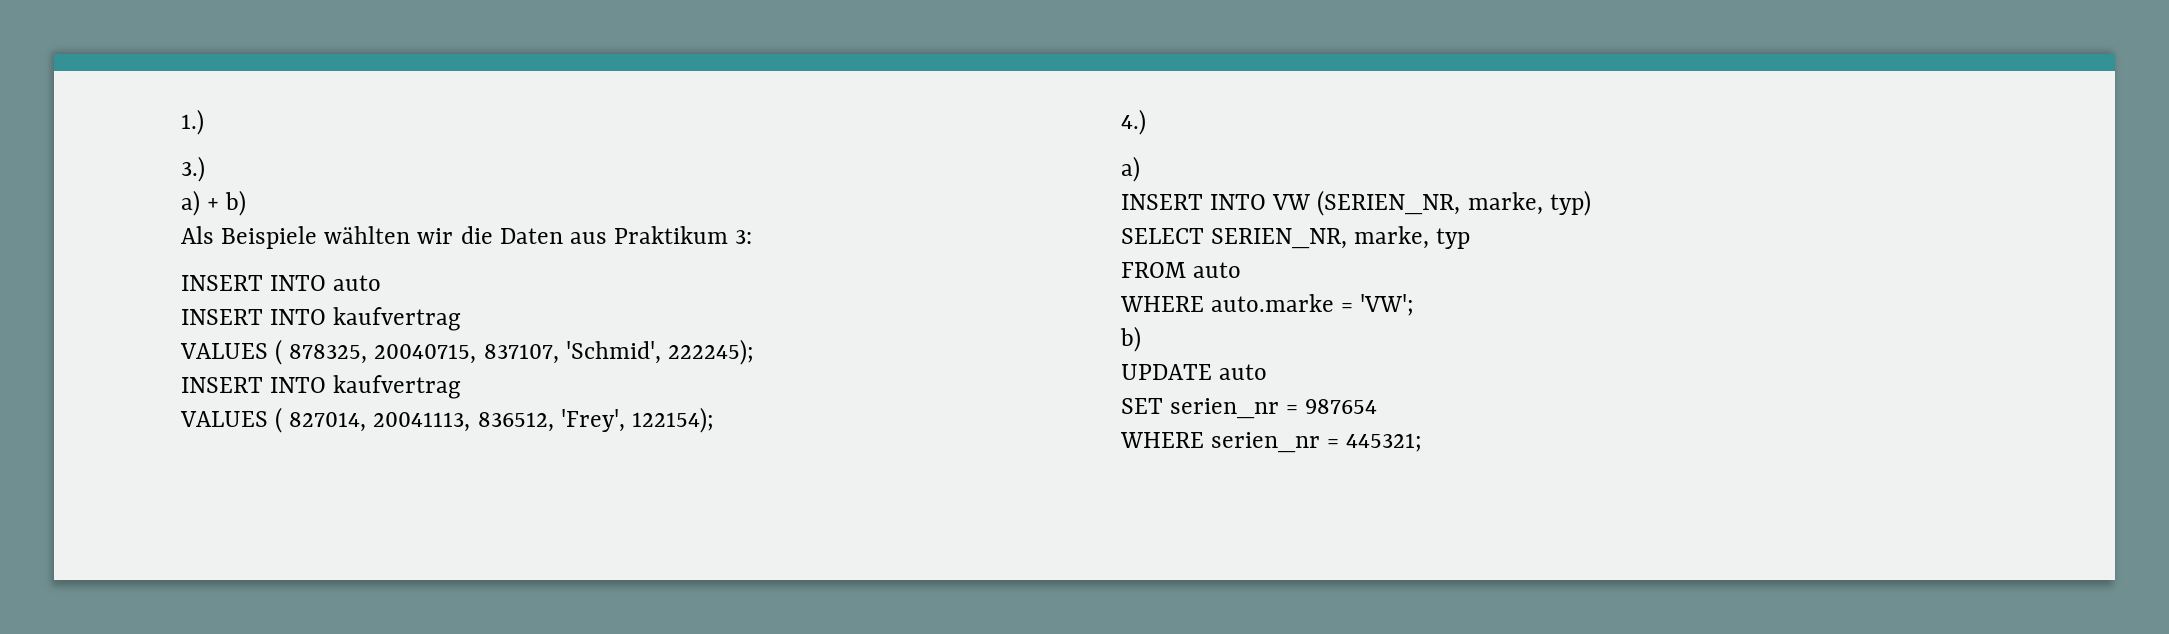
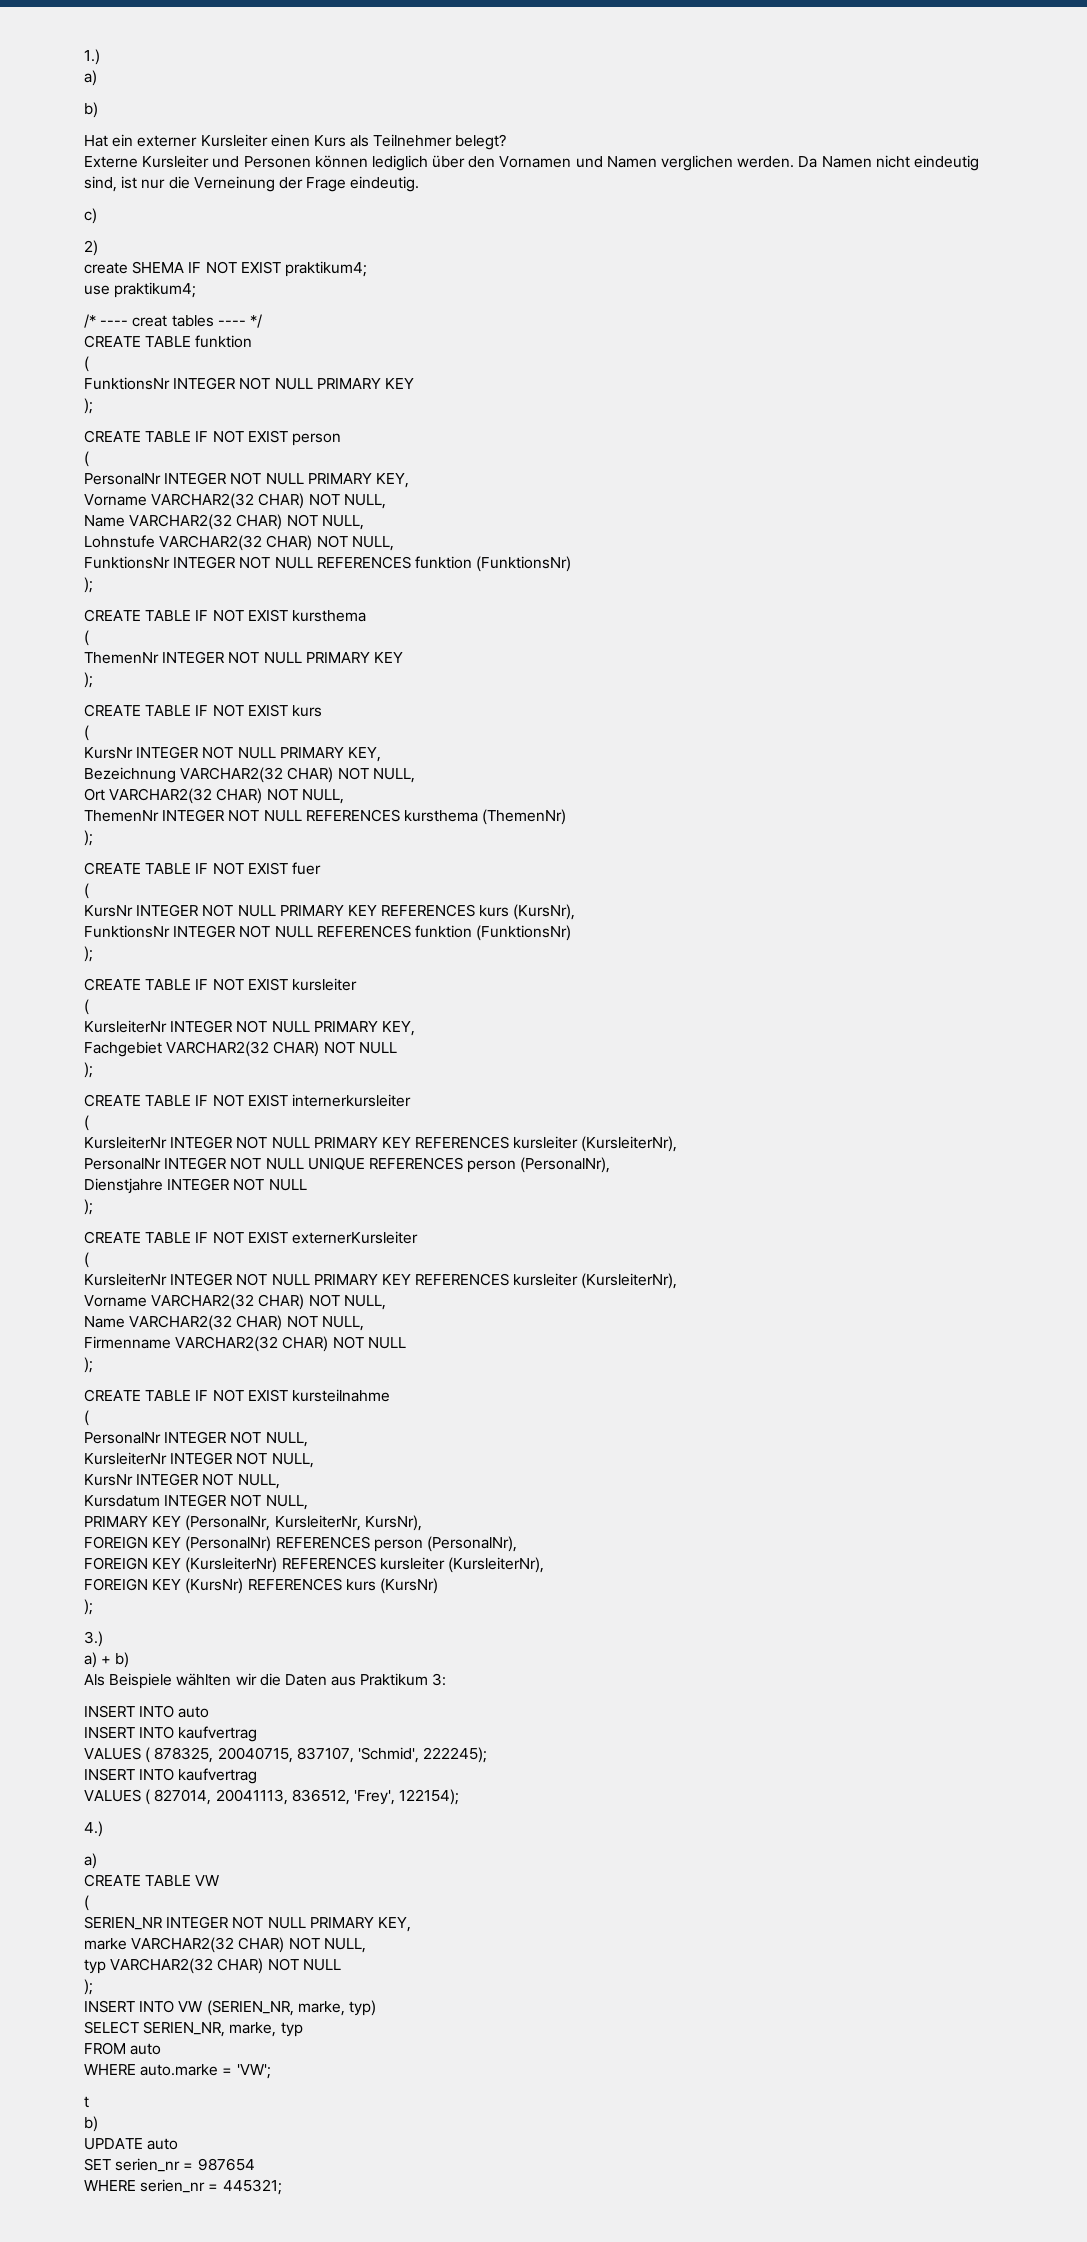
  1.)
+ a)
+ b)
+ Hat ein externer Kursleiter einen Kurs als Teilnehmer belegt?
+ Externe Kursleiter und Personen können lediglich über den Vornamen und Namen verglichen werden. Da Namen nicht eindeutig sind, ist nur die Verneinung der Frage eindeutig.
+ c)
+ 2)
+ create SHEMA IF NOT EXIST praktikum4;
+ use praktikum4;
+ /* ---- creat tables ---- */
+ CREATE TABLE funktion
+ (
+ FunktionsNr INTEGER NOT NULL PRIMARY KEY
+ );
+ CREATE TABLE IF NOT EXIST person
+ (
+ PersonalNr INTEGER NOT NULL PRIMARY KEY,
+ Vorname VARCHAR2(32 CHAR) NOT NULL,
+ Name VARCHAR2(32 CHAR) NOT NULL,
+ Lohnstufe VARCHAR2(32 CHAR) NOT NULL,
+ FunktionsNr INTEGER NOT NULL REFERENCES funktion (FunktionsNr)
+ );
+ CREATE TABLE IF NOT EXIST kursthema
+ (
+ ThemenNr INTEGER NOT NULL PRIMARY KEY
+ );
+ CREATE TABLE IF NOT EXIST kurs
+ (
+ KursNr INTEGER NOT NULL PRIMARY KEY,
+ Bezeichnung VARCHAR2(32 CHAR) NOT NULL,
+ Ort VARCHAR2(32 CHAR) NOT NULL,
+ ThemenNr INTEGER NOT NULL REFERENCES kursthema (ThemenNr)
+ );
+ CREATE TABLE IF NOT EXIST fuer
+ (
+ KursNr INTEGER NOT NULL PRIMARY KEY REFERENCES kurs (KursNr),
+ FunktionsNr INTEGER NOT NULL REFERENCES funktion (FunktionsNr)
+ );
+ CREATE TABLE IF NOT EXIST kursleiter
+ (
+ KursleiterNr INTEGER NOT NULL PRIMARY KEY,
+ Fachgebiet VARCHAR2(32 CHAR) NOT NULL
+ );
+ CREATE TABLE IF NOT EXIST internerkursleiter
+ (
+ KursleiterNr INTEGER NOT NULL PRIMARY KEY REFERENCES kursleiter (KursleiterNr),
+ PersonalNr INTEGER NOT NULL UNIQUE REFERENCES person (PersonalNr),
+ Dienstjahre INTEGER NOT NULL
+ );
+ CREATE TABLE IF NOT EXIST externerKursleiter
+ (
+ KursleiterNr INTEGER NOT NULL PRIMARY KEY REFERENCES kursleiter (KursleiterNr),
+ Vorname VARCHAR2(32 CHAR) NOT NULL,
+ Name VARCHAR2(32 CHAR) NOT NULL,
+ Firmenname VARCHAR2(32 CHAR) NOT NULL
+ );
+ CREATE TABLE IF NOT EXIST kursteilnahme
+ (
+ PersonalNr INTEGER NOT NULL,
+ KursleiterNr INTEGER NOT NULL,
+ KursNr INTEGER NOT NULL,
+ Kursdatum INTEGER NOT NULL,
+ PRIMARY KEY (PersonalNr, KursleiterNr, KursNr),
+ FOREIGN KEY (PersonalNr) REFERENCES person (PersonalNr),
+ FOREIGN KEY (KursleiterNr) REFERENCES kursleiter (KursleiterNr),
+ FOREIGN KEY (KursNr) REFERENCES kurs (KursNr)
+ );
+ CREATE TABLE VW
+ (
+ SERIEN_NR INTEGER NOT NULL PRIMARY KEY,
+ marke VARCHAR2(32 CHAR) NOT NULL,
+ typ VARCHAR2(32 CHAR) NOT NULL
+ );
+ t

